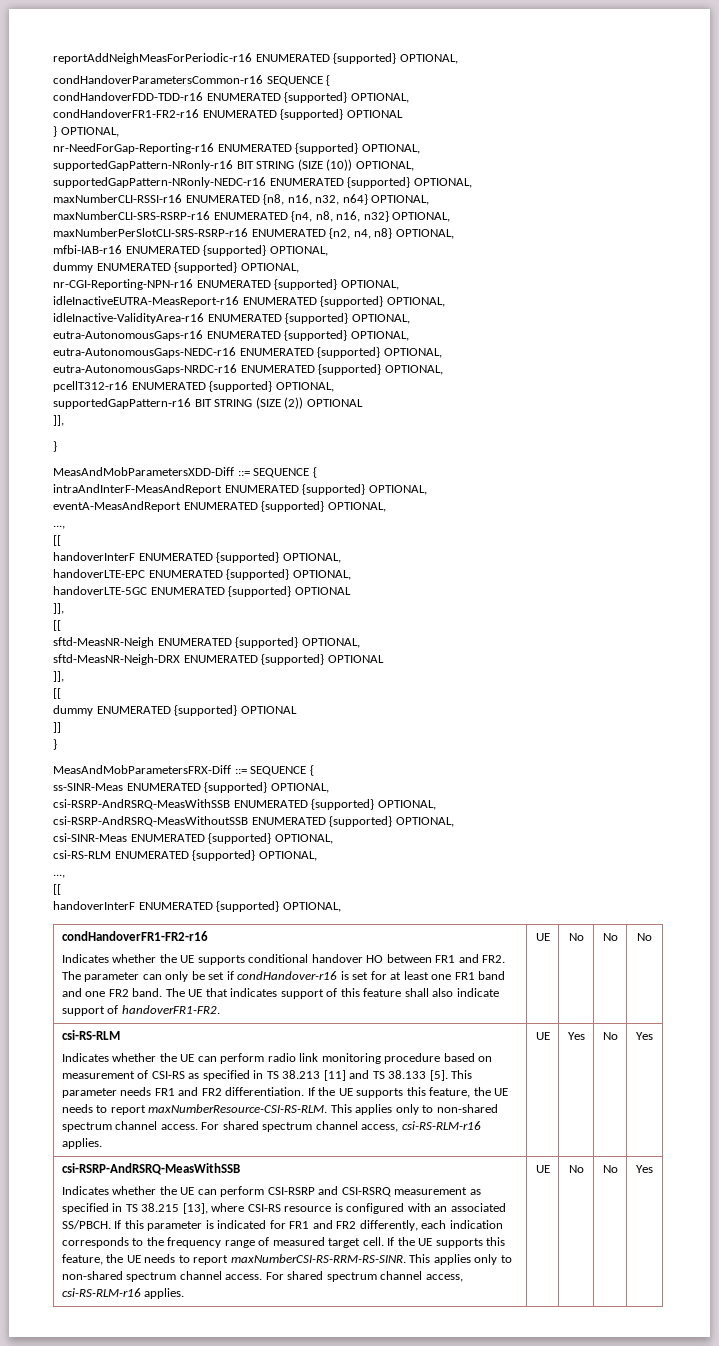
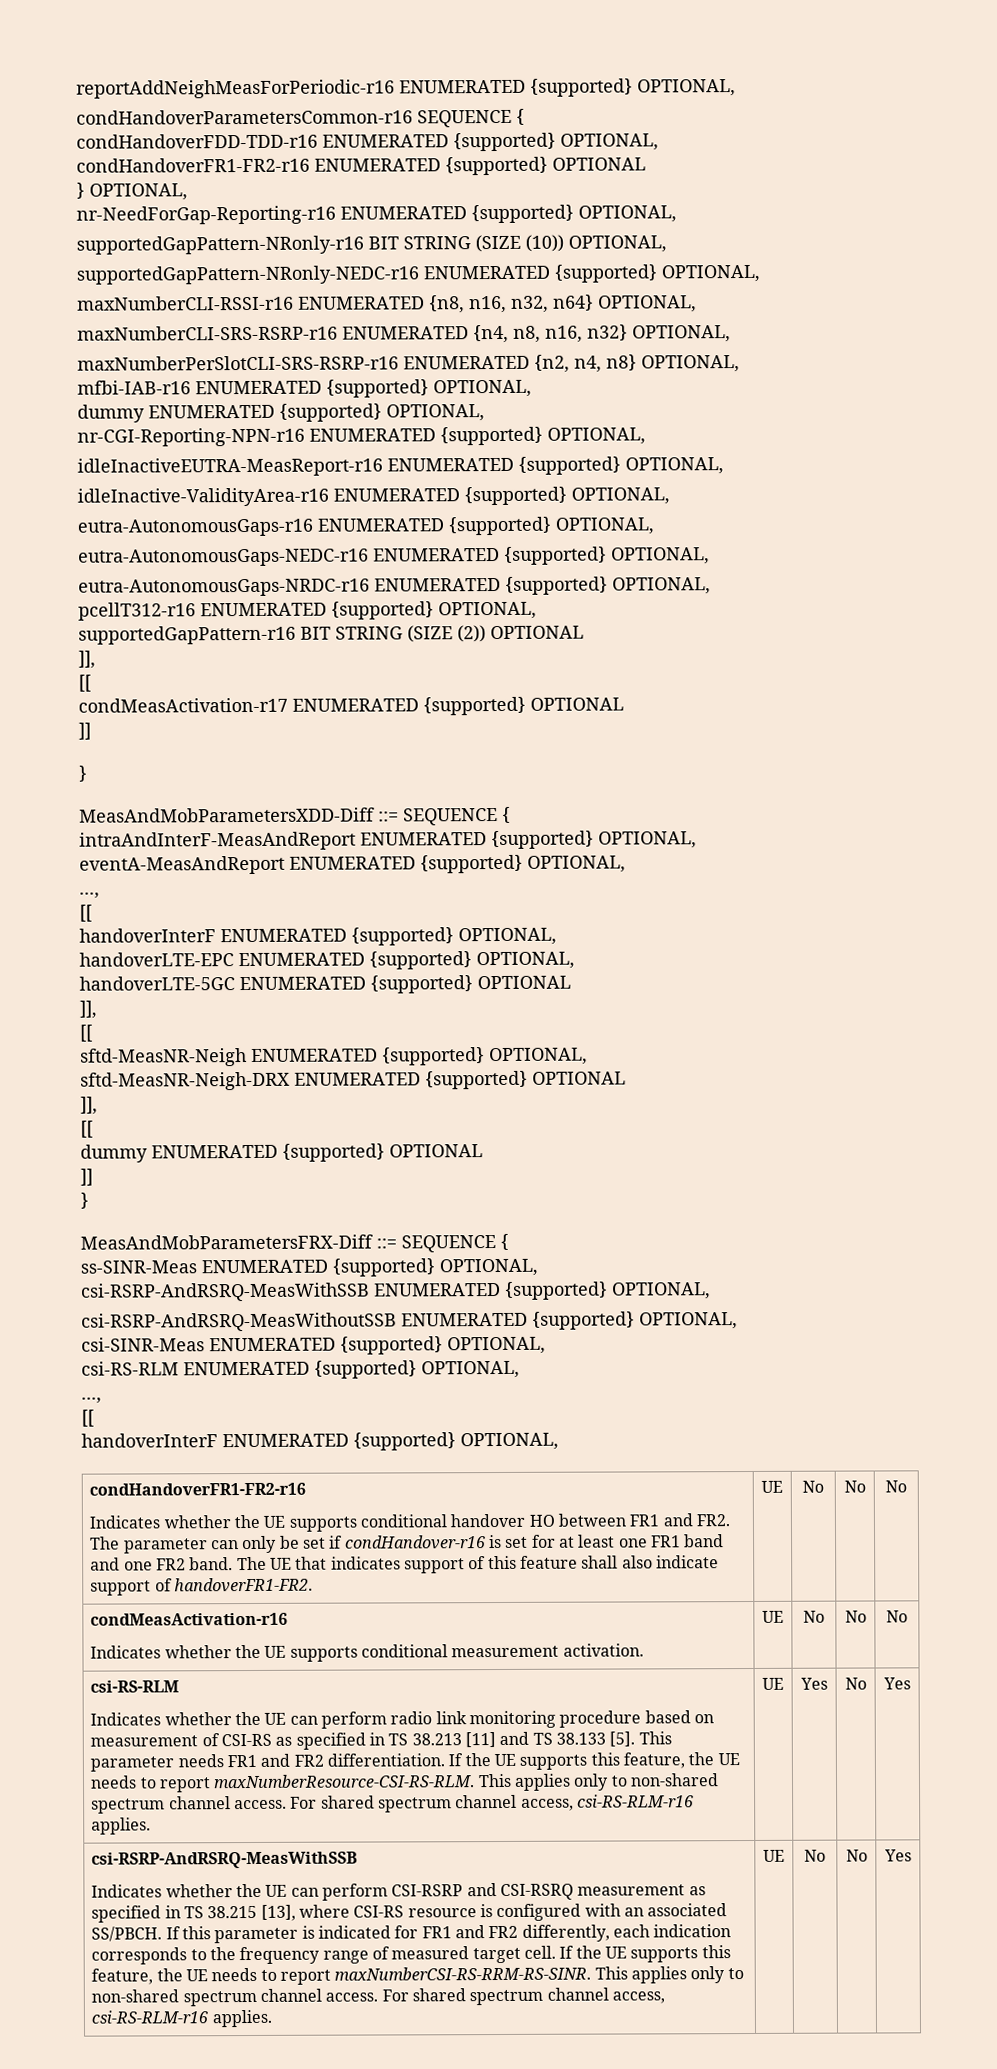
  supportedGapPattern-r16 BIT STRING (SIZE (2)) OPTIONAL
  ]],
+ [[
+ condMeasActivation-r17 ENUMERATED {supported} OPTIONAL
+ ]]
+ condMeasActivation-r16
+ Indicates whether the UE supports conditional measurement activation. | UE | No | No | No

